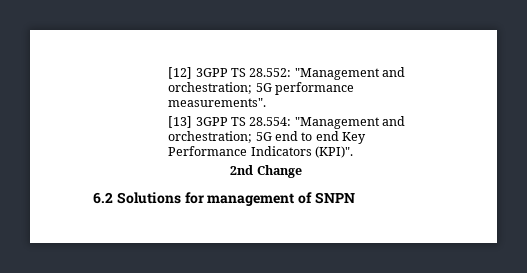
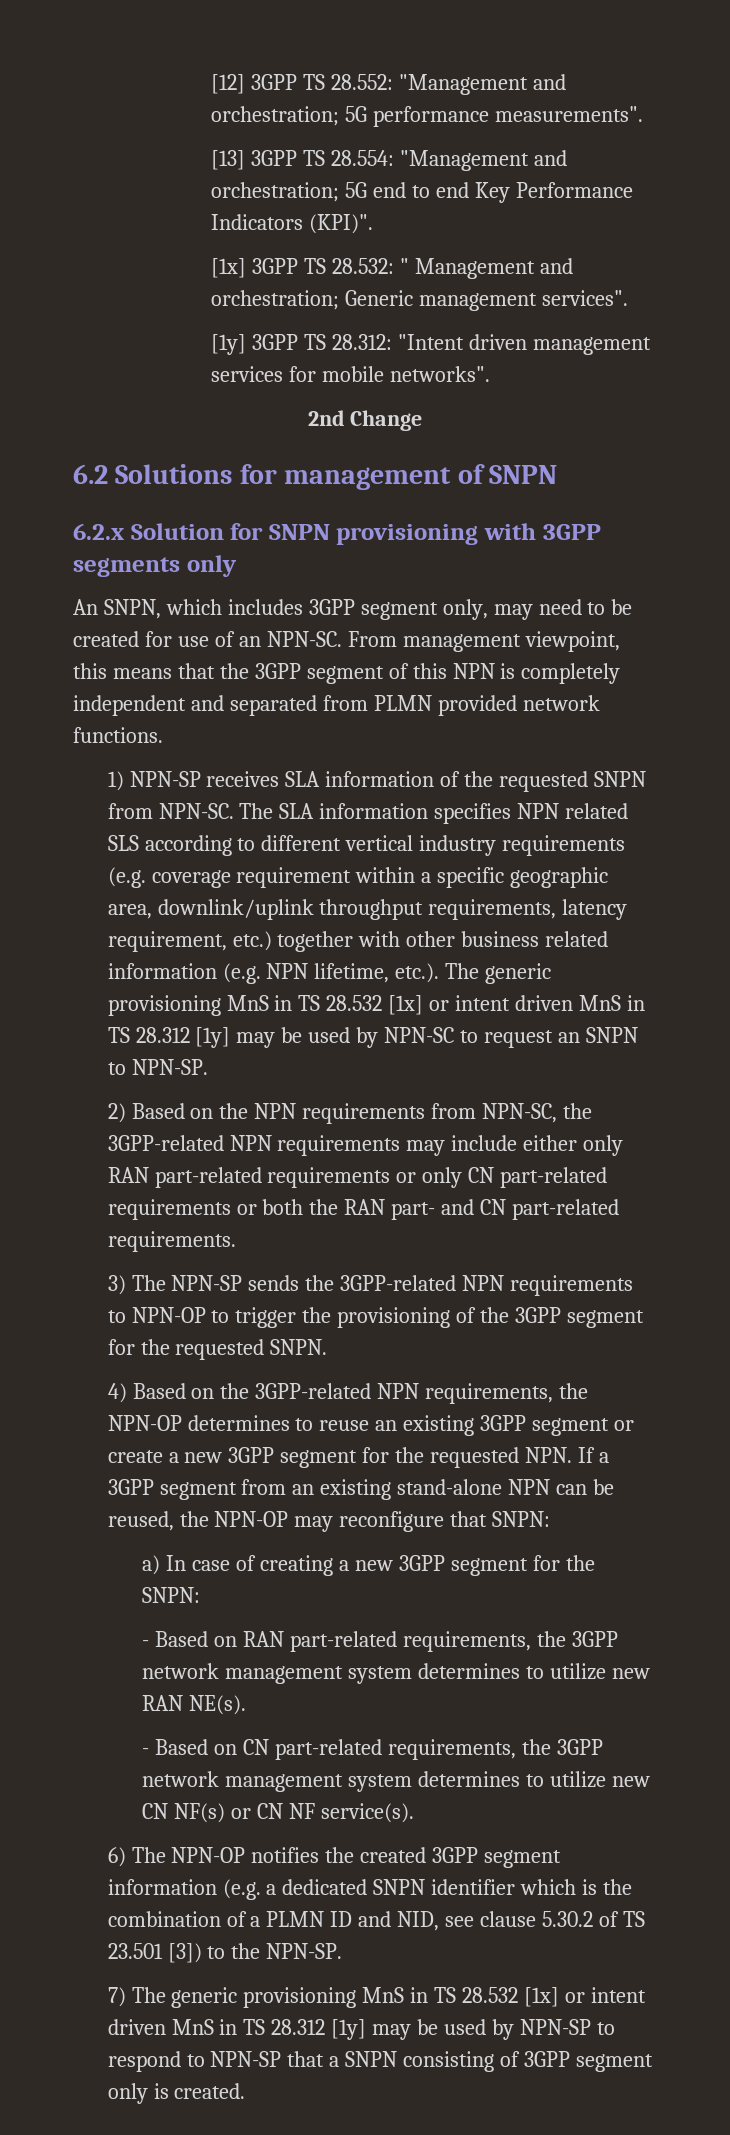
+ [1x] 3GPP TS 28.532: " Management and orchestration; Generic management services".
+ [1y] 3GPP TS 28.312: "Intent driven management services for mobile networks".
+ 6.2.x Solution for SNPN provisioning with 3GPP segments only
+ An SNPN, which includes 3GPP segment only, may need to be created for use of an NPN-SC. From management viewpoint, this means that the 3GPP segment of this NPN is completely independent and separated from PLMN provided network functions.
+ 1) NPN-SP receives SLA information of the requested SNPN from NPN-SC. The SLA information specifies NPN related SLS according to different vertical industry requirements (e.g. coverage requirement within a specific geographic area, downlink/uplink throughput requirements, latency requirement, etc.) together with other business related information (e.g. NPN lifetime, etc.). The generic provisioning MnS in TS 28.532 [1x] or intent driven MnS in TS 28.312 [1y] may be used by NPN-SC to request an SNPN to NPN-SP.
+ 2) Based on the NPN requirements from NPN-SC, the 3GPP-related NPN requirements may include either only RAN part-related requirements or only CN part-related requirements or both the RAN part- and CN part-related requirements.
+ 3) The NPN-SP sends the 3GPP-related NPN requirements to NPN-OP to trigger the provisioning of the 3GPP segment for the requested SNPN.
+ 4) Based on the 3GPP-related NPN requirements, the NPN-OP determines to reuse an existing 3GPP segment or create a new 3GPP segment for the requested NPN. If a 3GPP segment from an existing stand-alone NPN can be reused, the NPN-OP may reconfigure that SNPN:
+ a) In case of creating a new 3GPP segment for the SNPN:
+ - Based on RAN part-related requirements, the 3GPP network management system determines to utilize new RAN NE(s).
+ - Based on CN part-related requirements, the 3GPP network management system determines to utilize new CN NF(s) or CN NF service(s).
+ 6) The NPN-OP notifies the created 3GPP segment information (e.g. a dedicated SNPN identifier which is the combination of a PLMN ID and NID, see clause 5.30.2 of TS 23.501 [3]) to the NPN-SP.
+ 7) The generic provisioning MnS in TS 28.532 [1x] or intent driven MnS in TS 28.312 [1y] may be used by NPN-SP to respond to NPN-SP that a SNPN consisting of 3GPP segment only is created.

